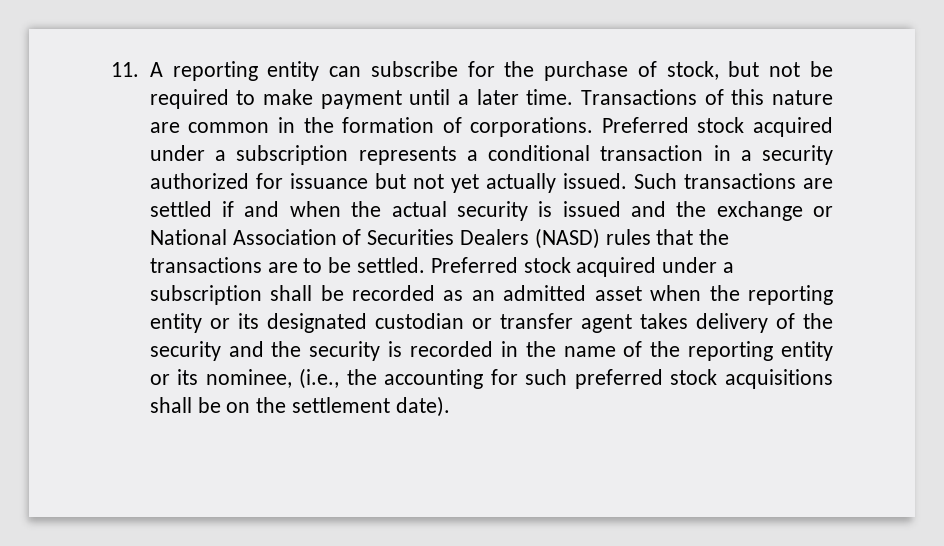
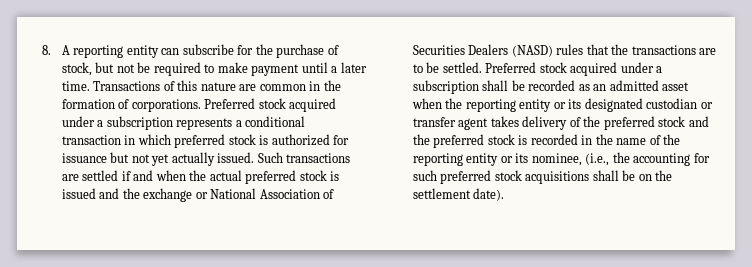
- 11. A reporting entity can subscribe for the purchase of stock, but not be required to make payment until a later time.
+ 8. A reporting entity can subscribe for the purchase of stock, but not be required to make payment until a later time.
- Preferred stock acquired under a subscription represents a conditional transaction in a security authorized for issuance but not yet actually issued.
+ Preferred stock acquired under a subscription represents a conditional transaction in which preferred stock is authorized for issuance but not yet actually issued.
- Such transactions are settled if and when the actual security is issued and the exchange or National Association of Securities Dealers (NASD) rules that the transactions are to be settled.
+ Such transactions are settled if and when the actual preferred stock is issued and the exchange or National Association of Securities Dealers (NASD) rules that the transactions are to be settled.
- Preferred stock acquired under a subscription shall be recorded as an admitted asset when the reporting entity or its designated custodian or transfer agent takes delivery of the security and the security is recorded in the name of the reporting entity or its nominee, (i.e., the accounting for such preferred stock acquisitions shall be on the settlement date).
+ Preferred stock acquired under a subscription shall be recorded as an admitted asset when the reporting entity or its designated custodian or transfer agent takes delivery of the preferred stock and the preferred stock is recorded in the name of the reporting entity or its nominee, (i.e., the accounting for such preferred stock acquisitions shall be on the settlement date).

